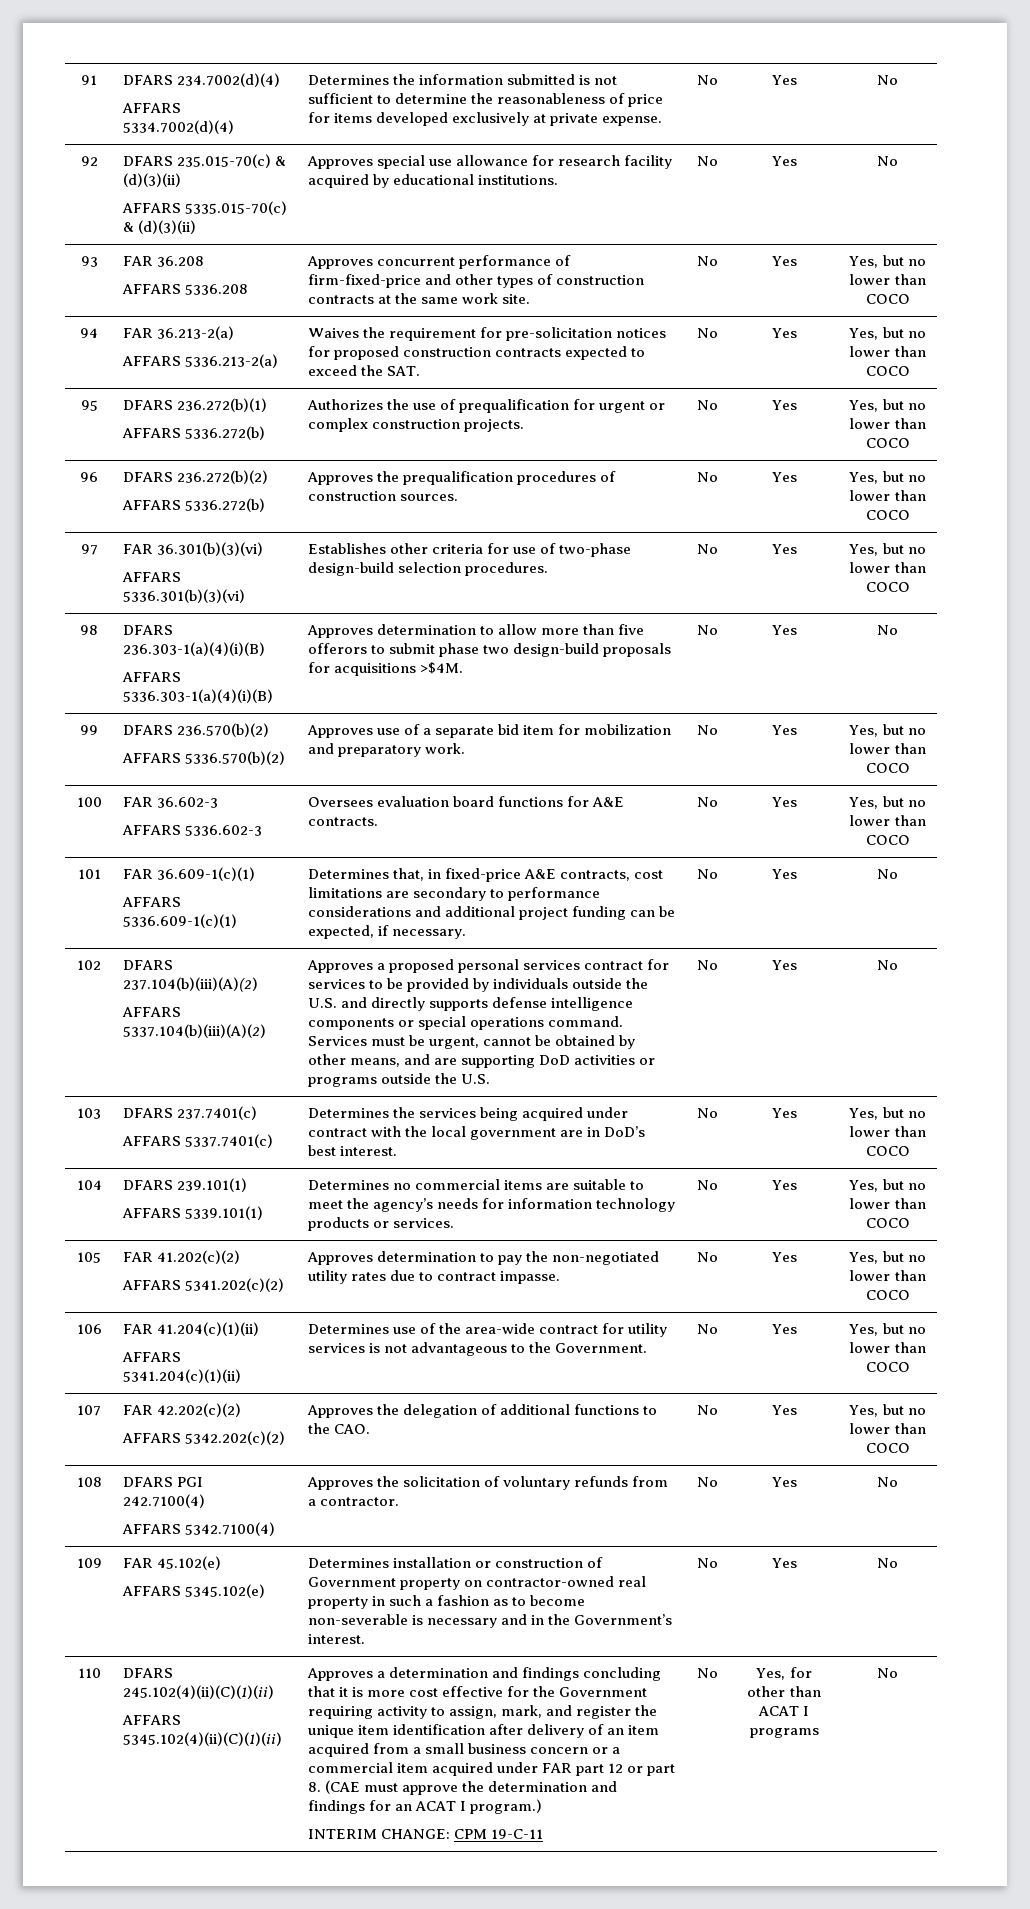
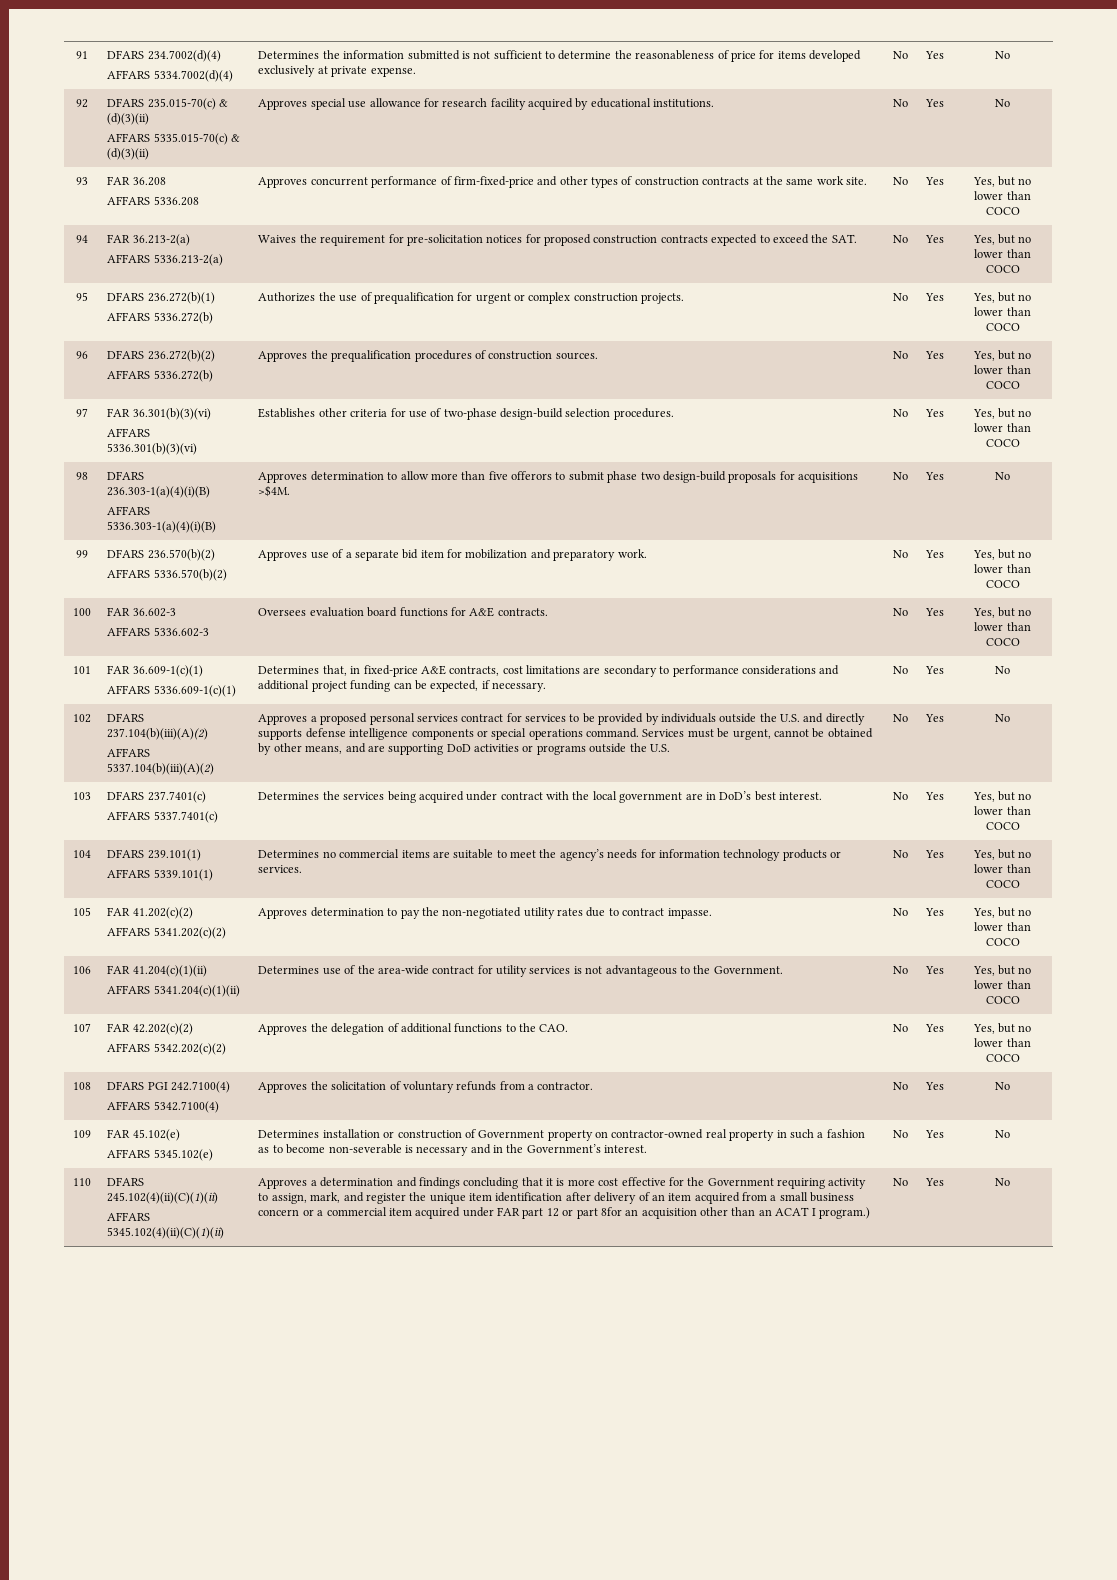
- Approves a determination and findings concluding that it is more cost effective for the Government requiring activity to assign, mark, and register the unique item identification after delivery of an item acquired from a small business concern or a commercial item acquired under FAR part 12 or part 8. (CAE must approve the determination and findings for an ACAT I program.)
- INTERIM CHANGE: CPM 19-C-11 | No | Yes, for other than ACAT I programs
+ Approves a determination and findings concluding that it is more cost effective for the Government requiring activity to assign, mark, and register the unique item identification after delivery of an item acquired from a small business concern or a commercial item acquired under FAR part 12 or part 8for an acquisition other than an ACAT I program.) | No | Yes

